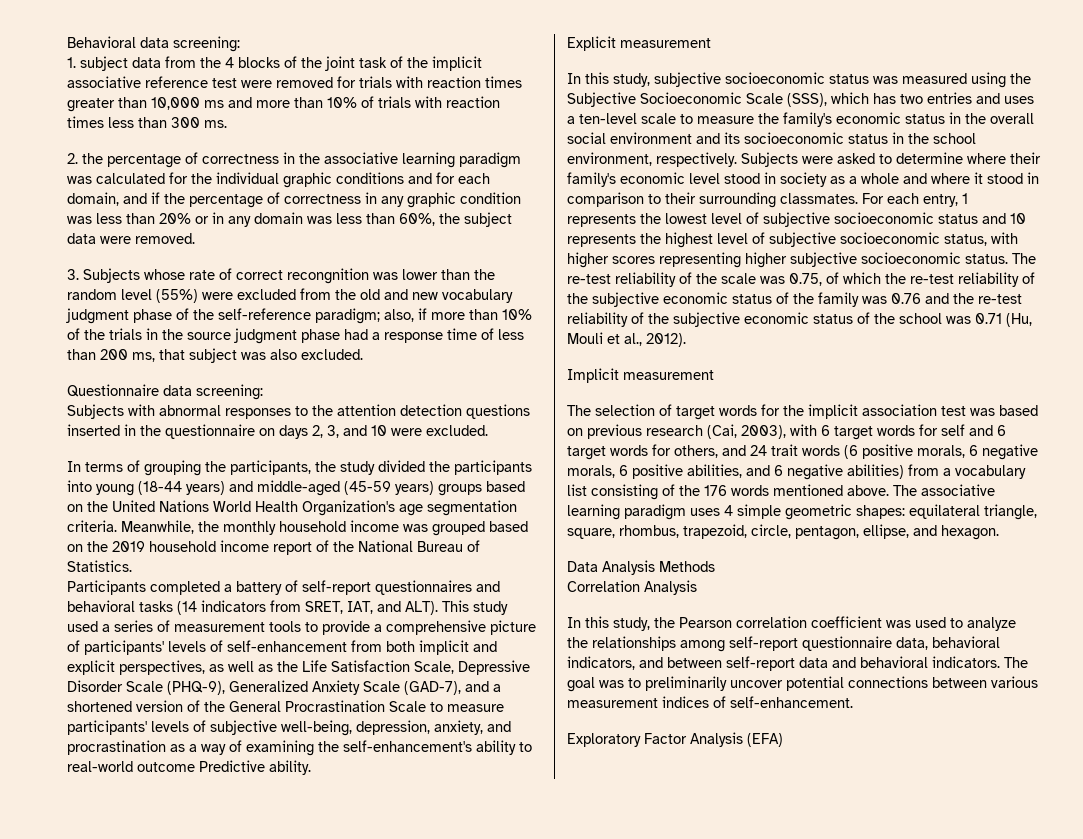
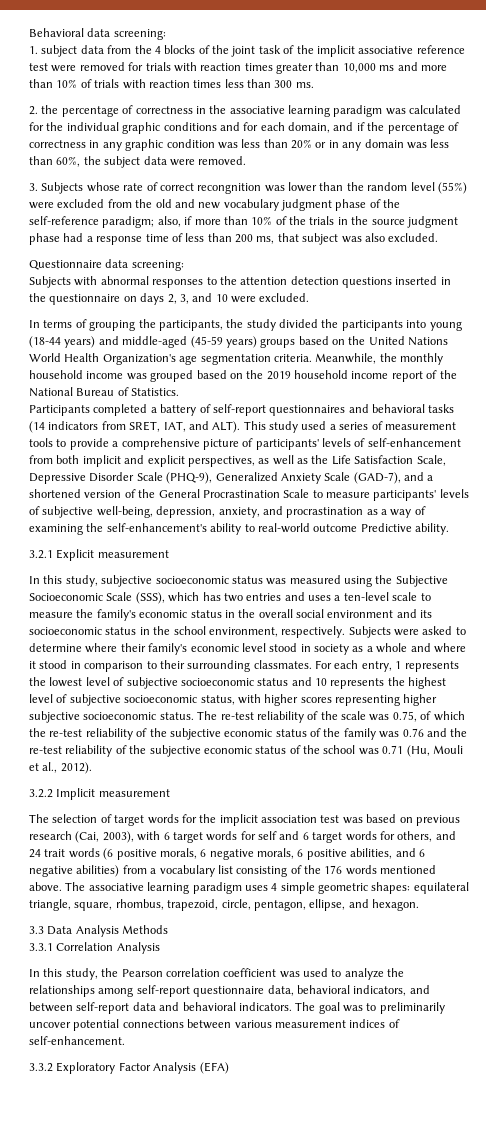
- Explicit measurement
+ 3.2.1 Explicit measurement
- Implicit measurement
+ 3.2.2 Implicit measurement
- Data Analysis Methods
+ 3.3 Data Analysis Methods
- Correlation Analysis
+ 3.3.1 Correlation Analysis
- Exploratory Factor Analysis (EFA)
+ 3.3.2 Exploratory Factor Analysis (EFA)

